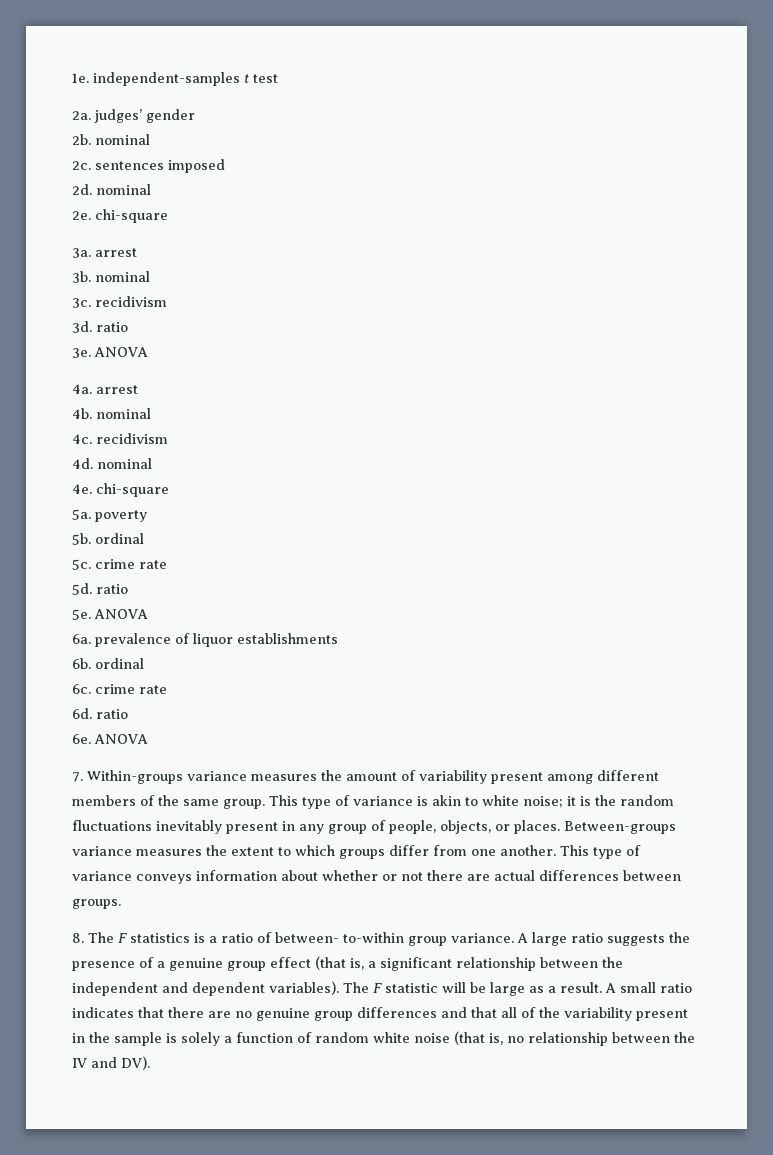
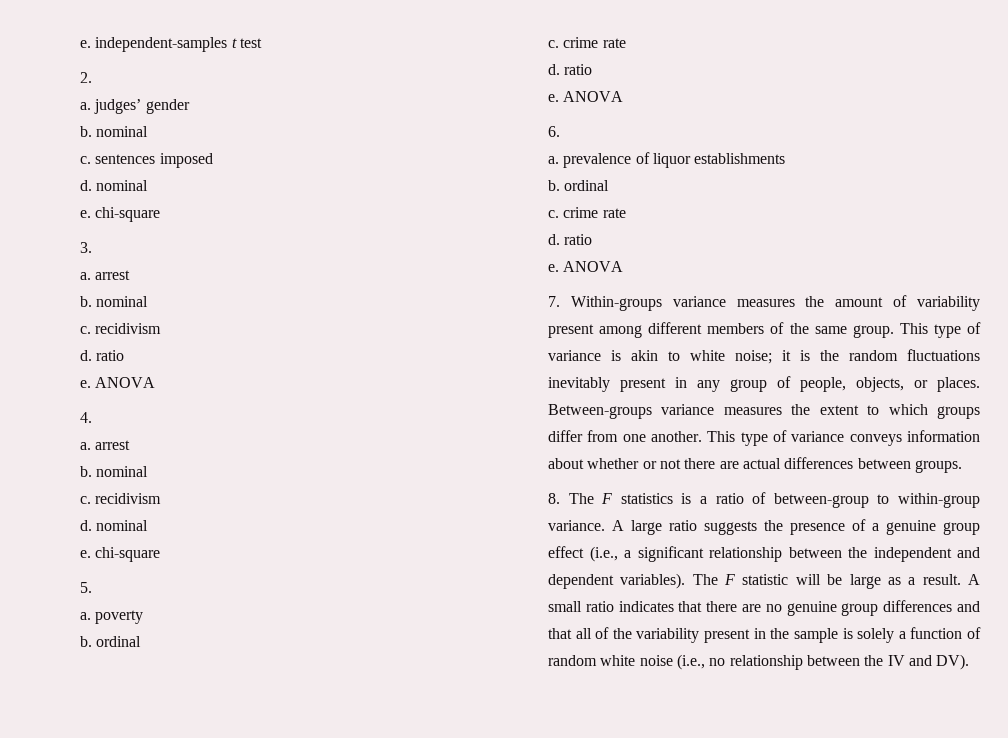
- 1e. independent-samples t test
+ e. independent-samples t test
- 2a. judges’ gender
- 2b. nominal
- 2c. sentences imposed
- 2d. nominal
- 2e. chi-square
- 3a. arrest
- 3b. nominal
- 3c. recidivism
- 3d. ratio
- 3e. ANOVA
- 4a. arrest
- 4b. nominal
- 4c. recidivism
- 4d. nominal
- 4e. chi-square
- 5a. poverty
- 5b. ordinal
- 5c. crime rate
- 5d. ratio
- 5e. ANOVA
- 6a. prevalence of liquor establishments
- 6b. ordinal
- 6c. crime rate
- 6d. ratio
- 6e.
+ 2.
+ a. judges’ gender
+ b. nominal
+ c. sentences imposed
+ d. nominal
+ e. chi-square
+ 3.
+ a. arrest
+ b. nominal
+ c. recidivism
+ d. ratio
+ e. ANOVA
+ 4.
+ a. arrest
+ b. nominal
+ c. recidivism
+ d. nominal
+ e. chi-square
+ 5.
+ a. poverty
+ b. ordinal
+ c. crime rate
+ d. ratio
+ e. ANOVA
+ 6.
+ a. prevalence of liquor establishments
+ b. ordinal
+ c. crime rate
+ d. ratio
+ e.
- 8. The F statistics is a ratio of between- to-within group variance.
+ 8. The F statistics is a ratio of between-group to within-group variance.
- A large ratio suggests the presence of a genuine group effect (that is, a significant relationship between the independent and dependent variables).
+ A large ratio suggests the presence of a genuine group effect (i.e., a significant relationship between the independent and dependent variables).
- A small ratio indicates that there are no genuine group differences and that all of the variability present in the sample is solely a function of random white noise (that is, no relationship between the IV and DV).
+ A small ratio indicates that there are no genuine group differences and that all of the variability present in the sample is solely a function of random white noise (i.e., no relationship between the IV and DV).

